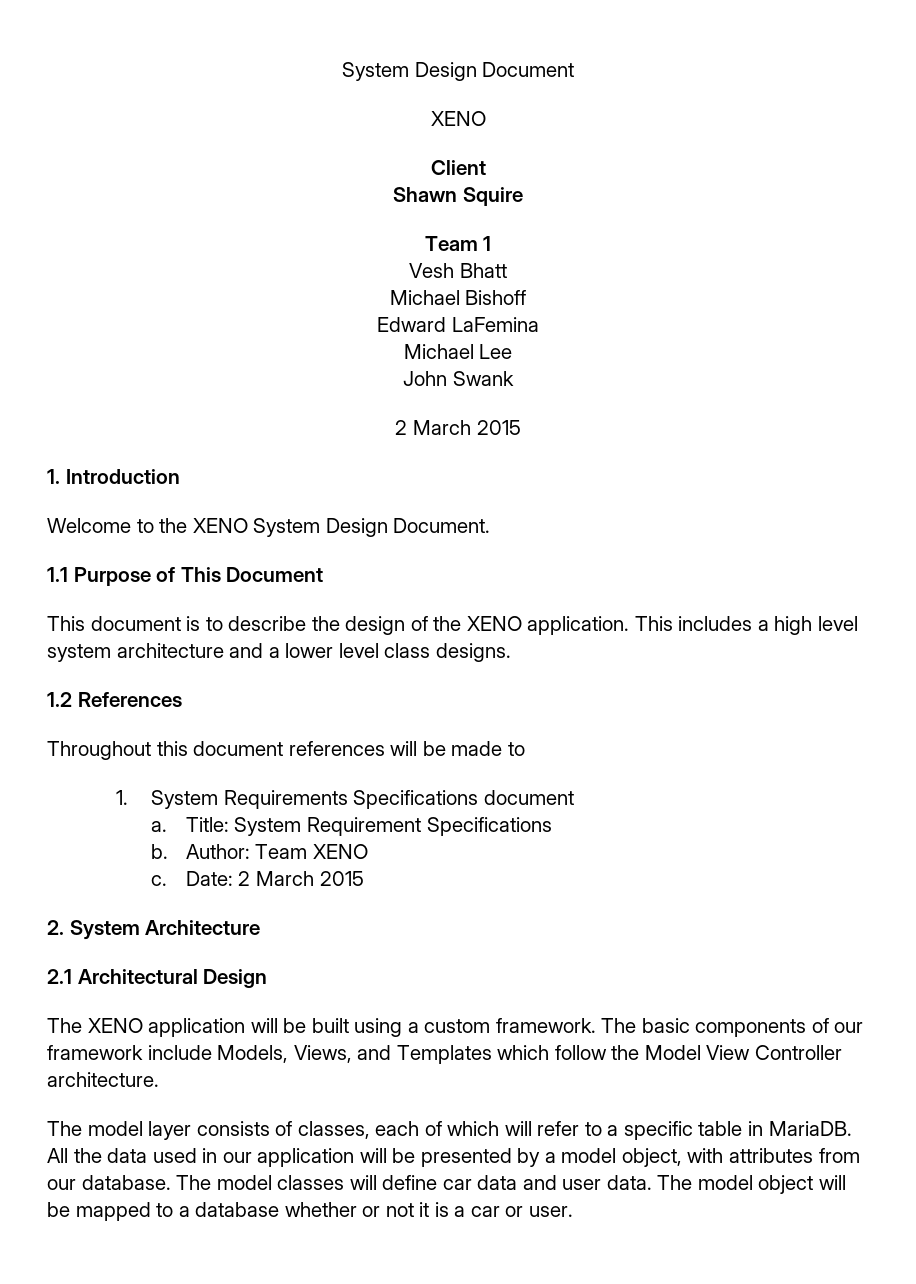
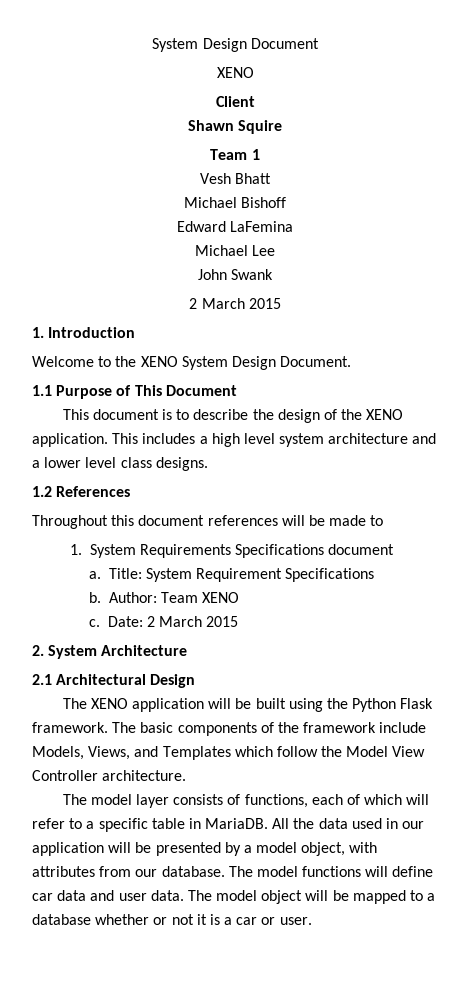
- The XENO application will be built using a custom framework.
+ The XENO application will be built using the Python Flask framework.
- The basic components of our framework include Models, Views, and Templates which follow the Model View Controller architecture.
+ The basic components of the framework include Models, Views, and Templates which follow the Model View Controller architecture.
- The model layer consists of classes, each of which will refer to a specific table in MariaDB.
+ The model layer consists of functions, each of which will refer to a specific table in MariaDB.
- The model classes will define car data and user data.
+ The model functions will define car data and user data.

